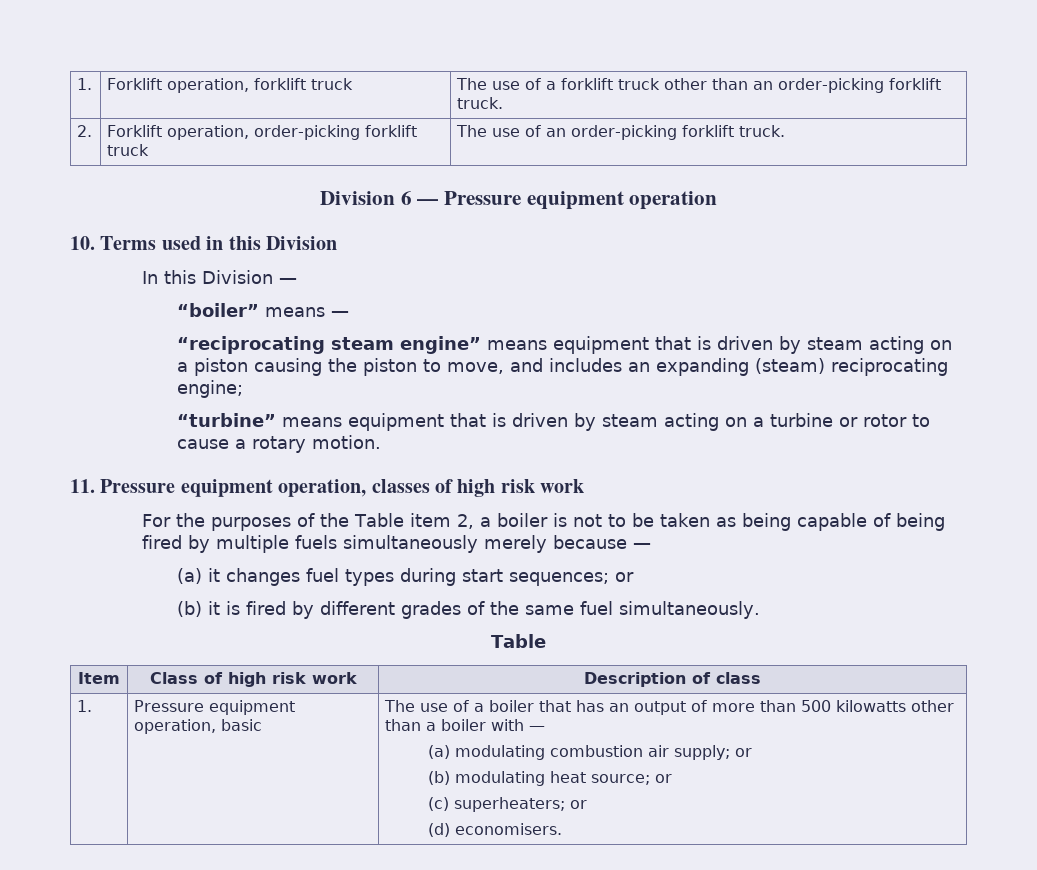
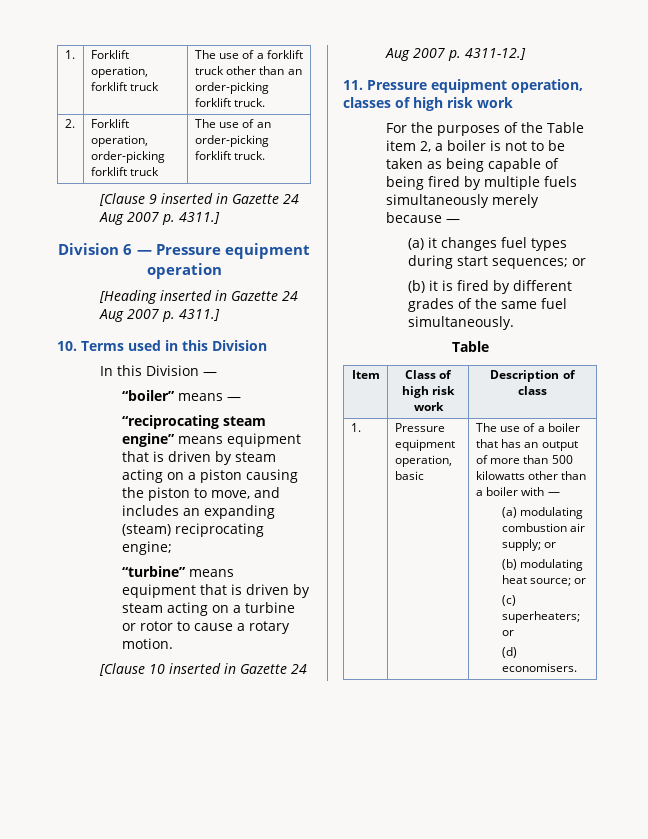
+ [Clause 9 inserted in Gazette 24 Aug 2007 p. 4311.]
+ [Heading inserted in Gazette 24 Aug 2007 p. 4311.]
+ [Clause 10 inserted in Gazette 24 Aug 2007 p. 4311-12.]

